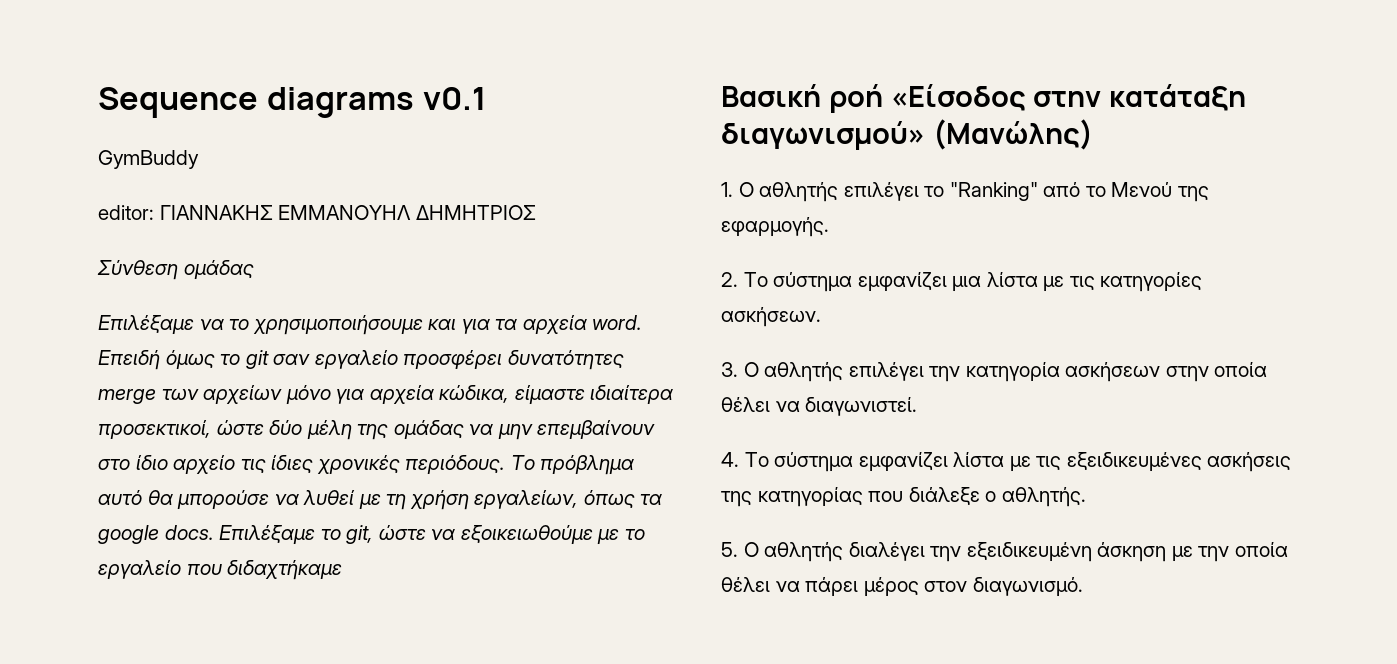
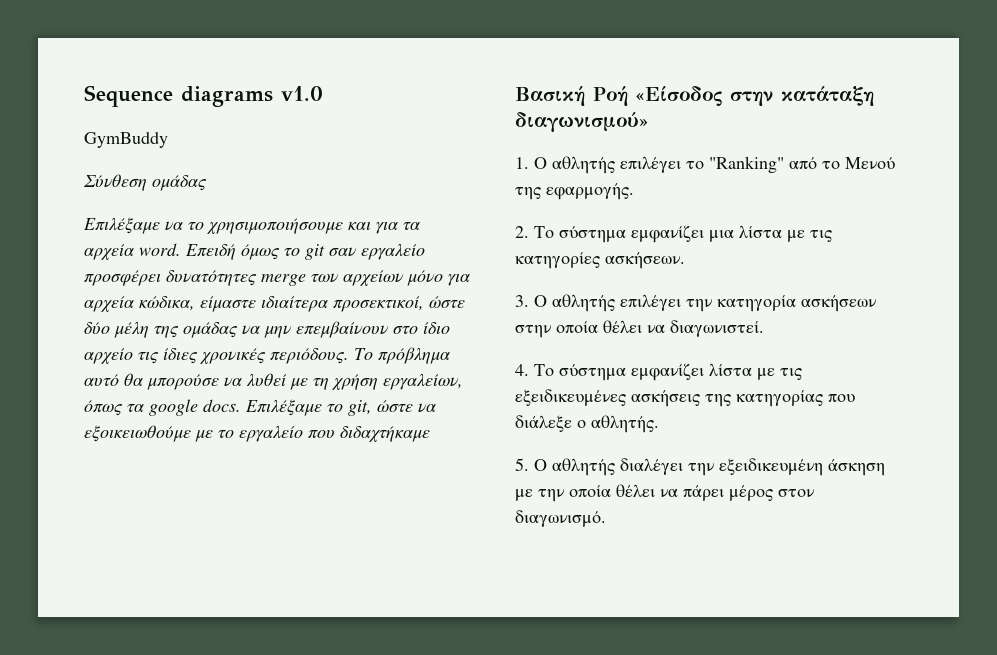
- Sequence diagrams v0.1
+ Sequence diagrams v1.0
- editor: ΓΙΑΝΝΑΚΗΣ ΕΜΜΑΝΟΥΗΛ ΔΗΜΗΤΡΙΟΣ
- Βασική ροή «Είσοδος στην κατάταξη διαγωνισμού» (Μανώλης)
+ Βασική Ροή «Είσοδος στην κατάταξη διαγωνισμού»

